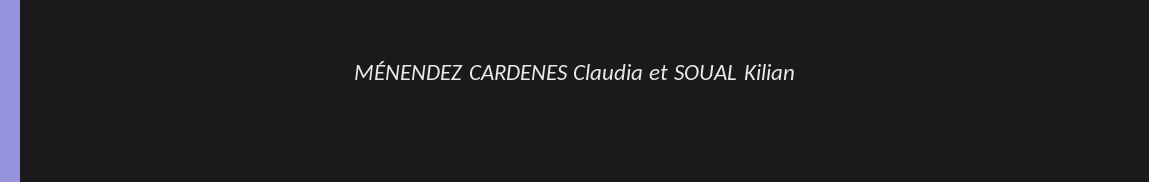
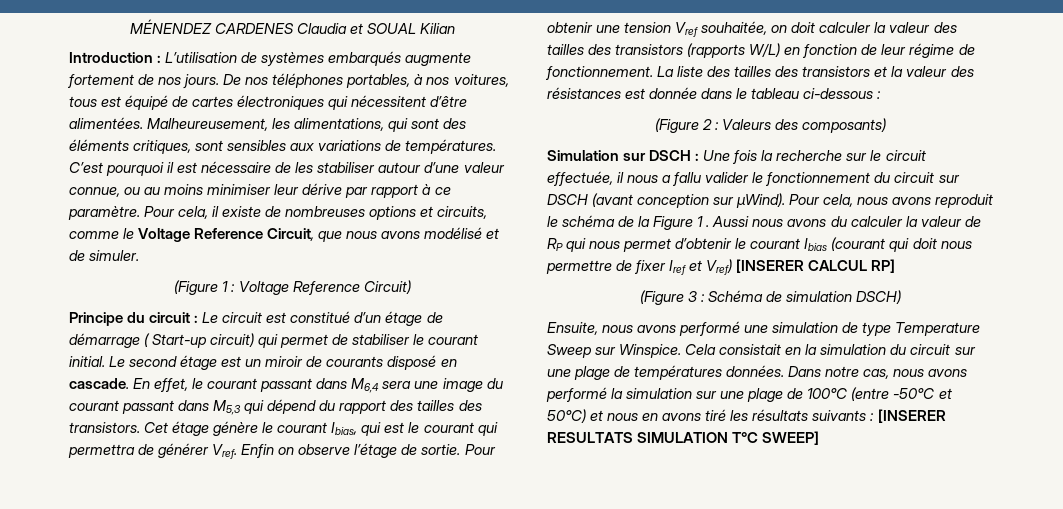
+ Introduction : L’utilisation de systèmes embarqués augmente fortement de nos jours. De nos téléphones portables, à nos voitures, tous est équipé de cartes électroniques qui nécessitent d’être alimentées. Malheureusement, les alimentations, qui sont des éléments critiques, sont sensibles aux variations de températures. C’est pourquoi il est nécessaire de les stabiliser autour d’une valeur connue, ou au moins minimiser leur dérive par rapport à ce paramètre. Pour cela, il existe de nombreuses options et circuits, comme le Voltage Reference Circuit, que nous avons modélisé et de simuler.
+ (Figure 1 : Voltage Reference Circuit)
+ Principe du circuit : Le circuit est constitué d’un étage de démarrage ( Start-up circuit) qui permet de stabiliser le courant initial. Le second étage est un miroir de courants disposé en cascade. En effet, le courant passant dans M6,4 sera une image du courant passant dans M5,3 qui dépend du rapport des tailles des transistors. Cet étage génère le courant Ibias, qui est le courant qui permettra de générer Vref. Enfin on observe l’étage de sortie. Pour obtenir une tension Vref souhaitée, on doit calculer la valeur des tailles des transistors (rapports W/L) en fonction de leur régime de fonctionnement. La liste des tailles des transistors et la valeur des résistances est donnée dans le tableau ci-dessous :
+ (Figure 2 : Valeurs des composants)
+ Simulation sur DSCH : Une fois la recherche sur le circuit effectuée, il nous a fallu valider le fonctionnement du circuit sur DSCH (avant conception sur µWind). Pour cela, nous avons reproduit le schéma de la Figure 1 . Aussi nous avons du calculer la valeur de RP qui nous permet d’obtenir le courant Ibias (courant qui doit nous permettre de fixer Iref et Vref) [INSERER CALCUL RP]
+ (Figure 3 : Schéma de simulation DSCH)
+ Ensuite, nous avons performé une simulation de type Temperature Sweep sur Winspice. Cela consistait en la simulation du circuit sur une plage de températures données. Dans notre cas, nous avons performé la simulation sur une plage de 100°C (entre -50°C et 50°C) et nous en avons tiré les résultats suivants : [INSERER RESULTATS SIMULATION T°C SWEEP]

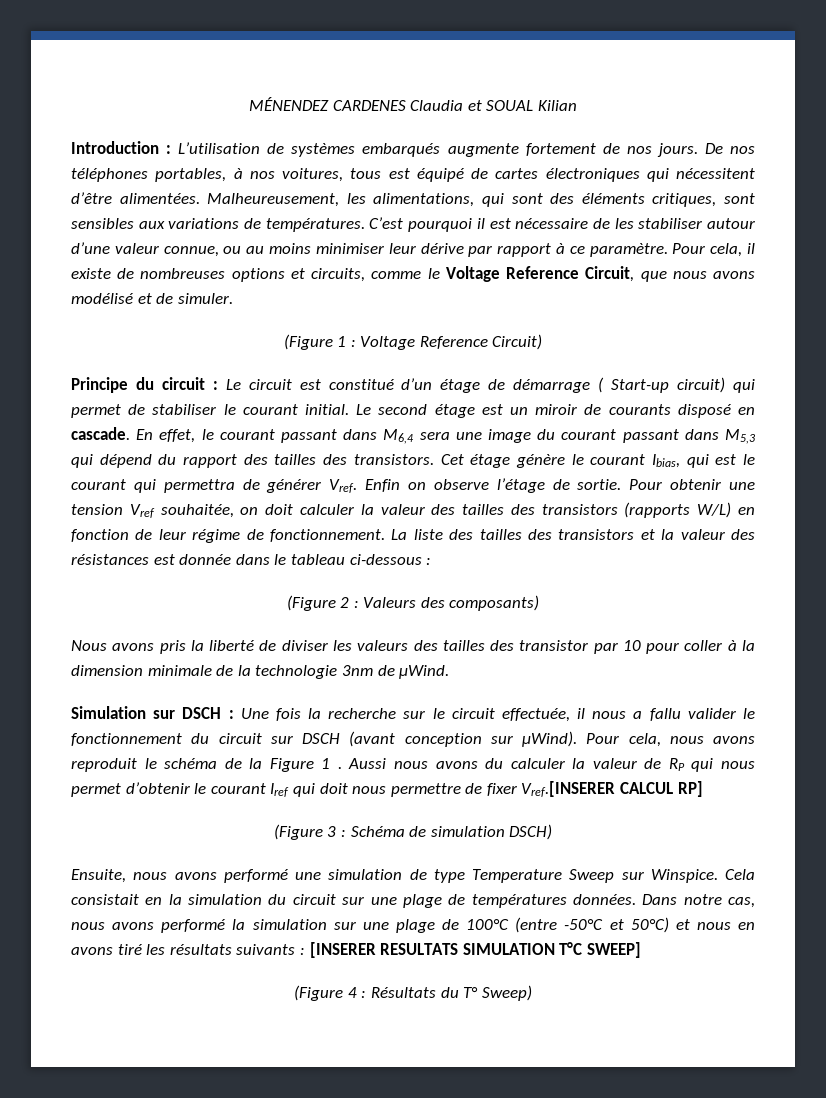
+ Nous avons pris la liberté de diviser les valeurs des tailles des transistor par 10 pour coller à la dimension minimale de la technologie 3nm de µWind.
- Aussi nous avons du calculer la valeur de RP qui nous permet d’obtenir le courant Ibias (courant qui doit nous permettre de fixer Iref et Vref) [INSERER CALCUL RP]
+ Aussi nous avons du calculer la valeur de RP qui nous permet d’obtenir le courant Iref qui doit nous permettre de fixer Vref.[INSERER CALCUL RP]
+ (Figure 4 : Résultats du T° Sweep)

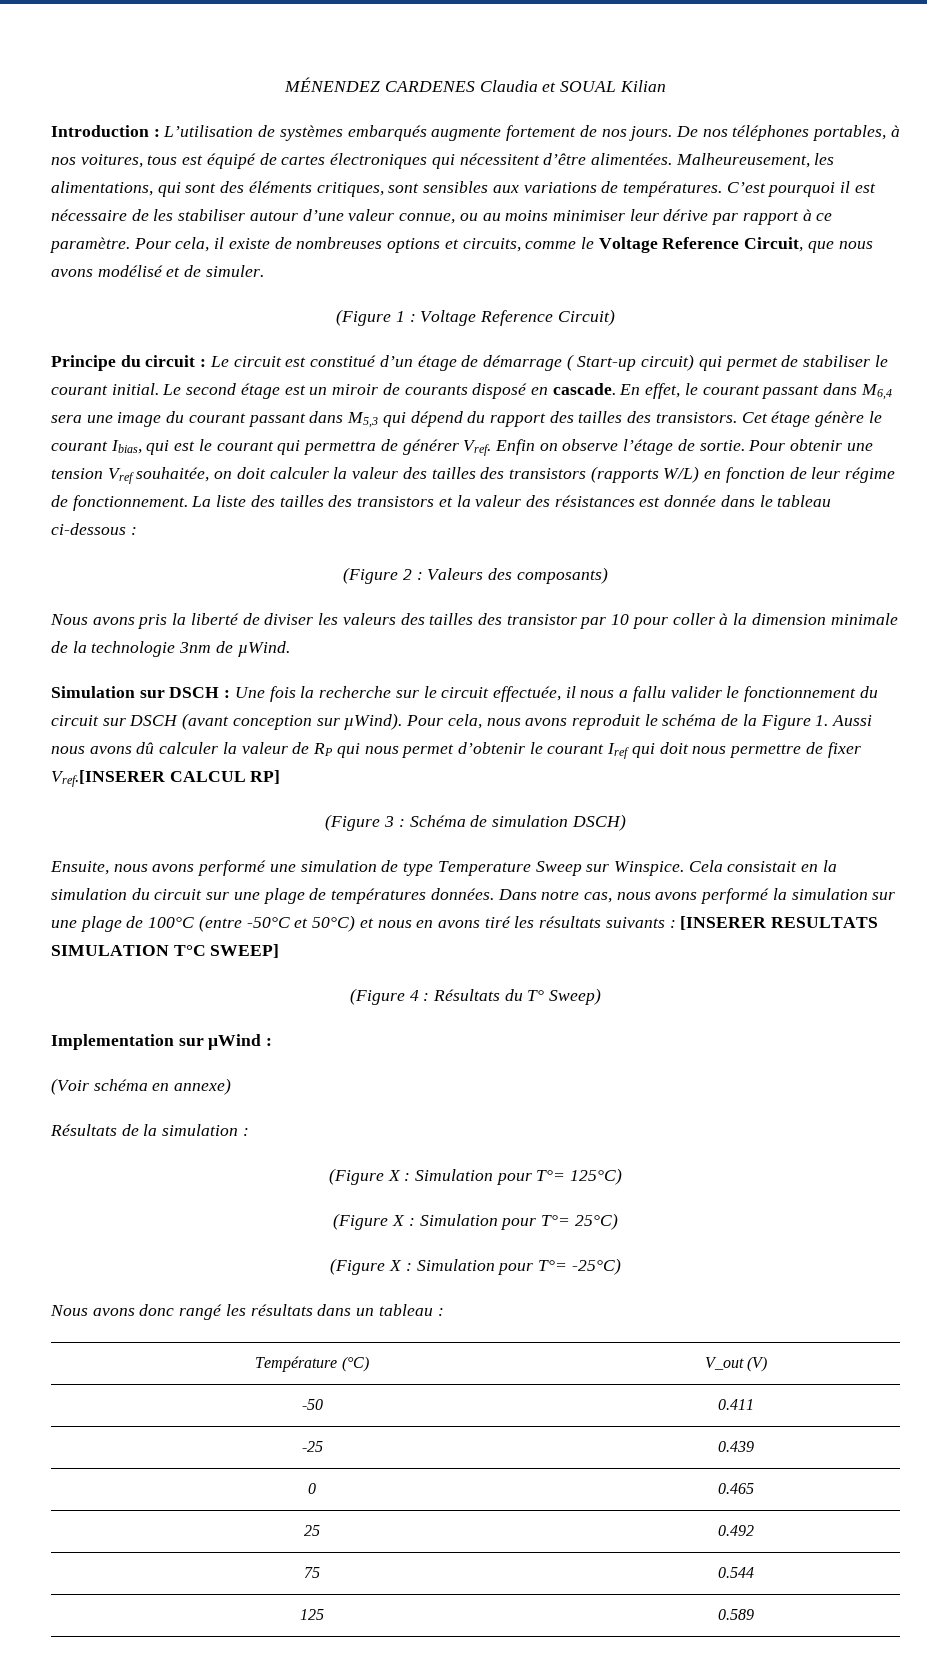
- Pour cela, nous avons reproduit le schéma de la Figure 1 . Aussi nous avons du calculer la valeur de RP qui nous permet d’obtenir le courant Iref qui doit nous permettre de fixer Vref.[INSERER CALCUL RP]
+ Pour cela, nous avons reproduit le schéma de la Figure 1. Aussi nous avons dû calculer la valeur de RP qui nous permet d’obtenir le courant Iref qui doit nous permettre de fixer Vref.[INSERER CALCUL RP]
+ Implementation sur µWind :
+ (Voir schéma en annexe)
+ Résultats de la simulation :
+ (Figure X : Simulation pour T°= 125°C)
+ (Figure X : Simulation pour T°= 25°C)
+ (Figure X : Simulation pour T°= -25°C)
+ Nous avons donc rangé les résultats dans un tableau :
+ Température (°C) | V_out (V)
+ -50 | 0.411
+ -25 | 0.439
+ 0 | 0.465
+ 25 | 0.492
+ 75 | 0.544
+ 125 | 0.589

